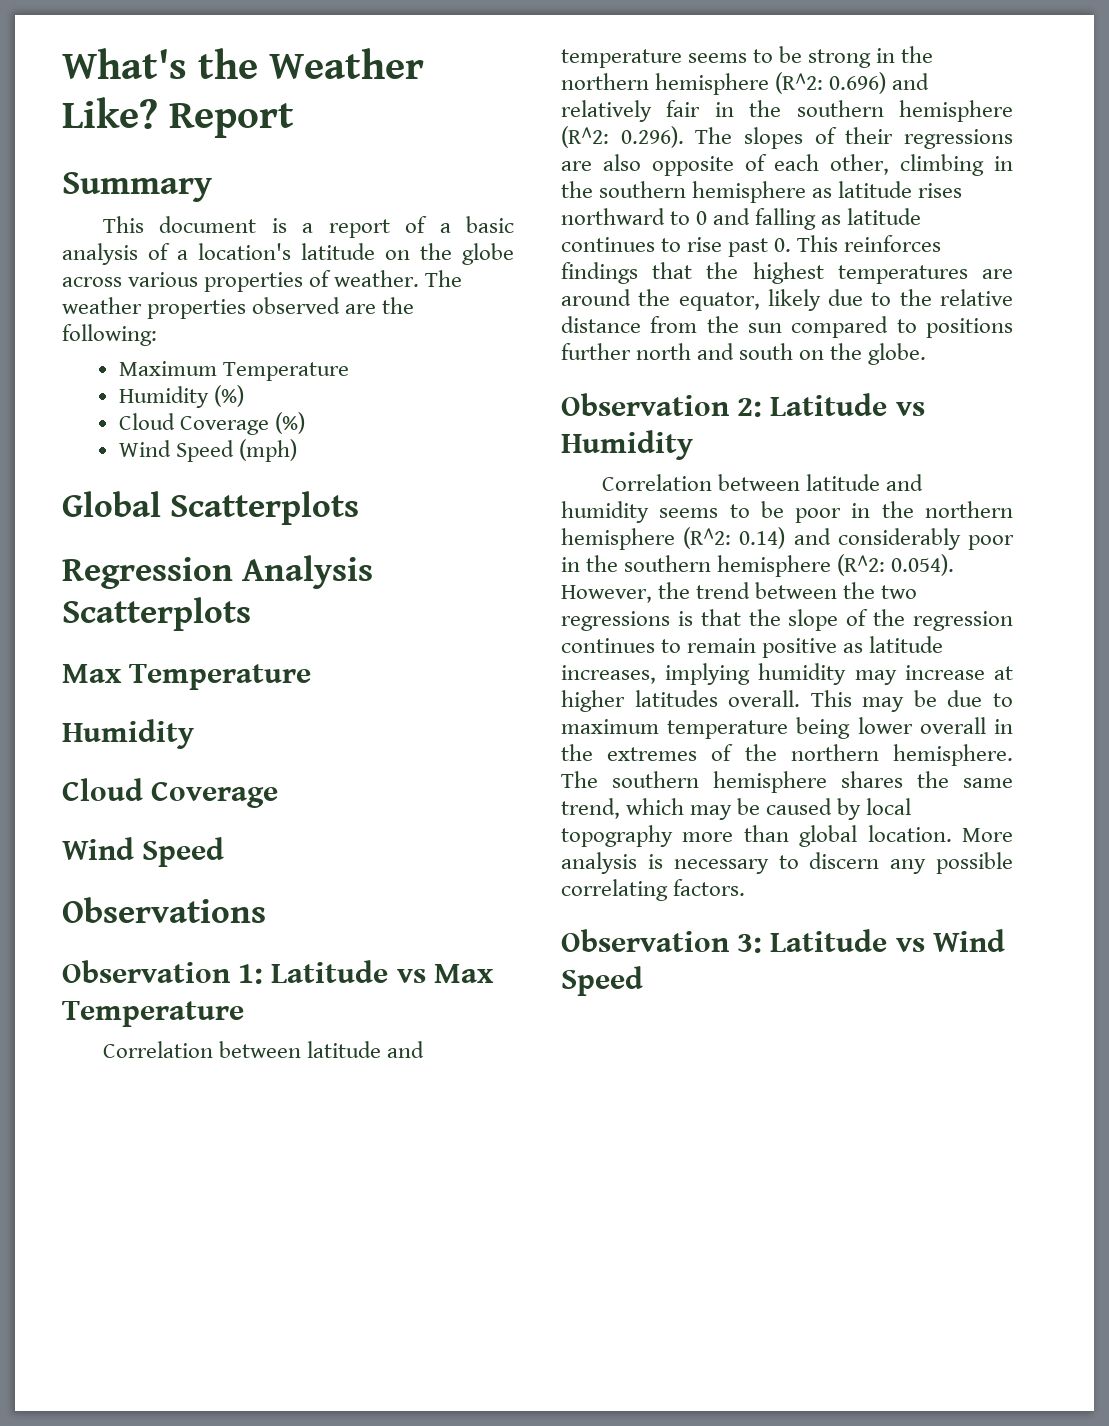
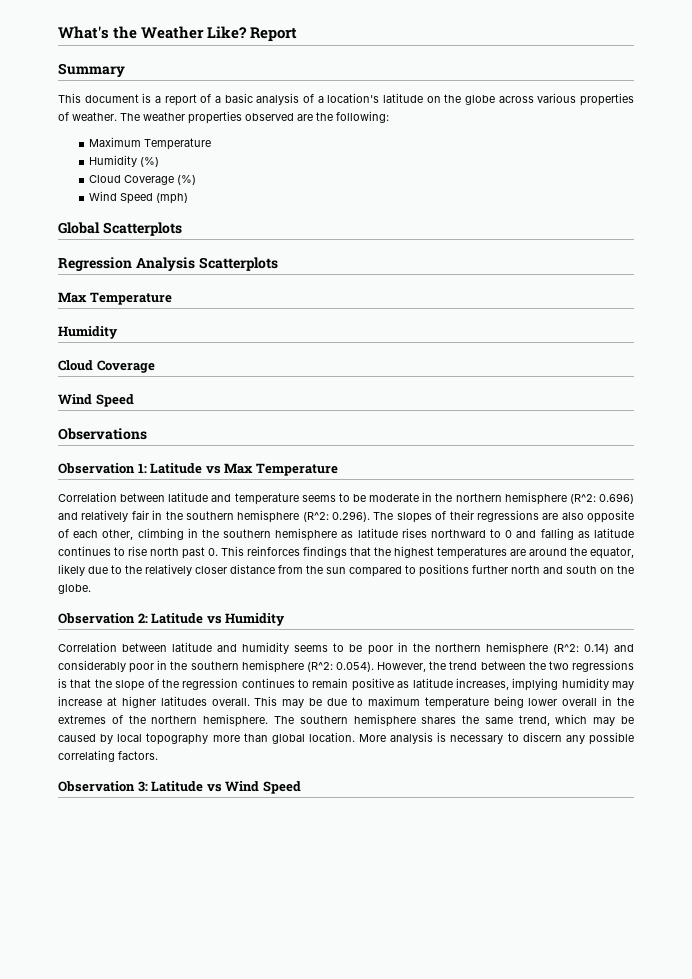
- Correlation between latitude and temperature seems to be strong in the northern hemisphere (R^2:
+ Correlation between latitude and temperature seems to be moderate in the northern hemisphere (R^2:
- 0.296). The slopes of their regressions are also opposite of each other, climbing in the southern hemisphere as latitude rises northward to 0 and falling as latitude continues to rise past 0. This reinforces findings that the highest temperatures are around the equator, likely due to the relative distance from the sun compared to positions further north and south on the globe.
+ 0.296). The slopes of their regressions are also opposite of each other, climbing in the southern hemisphere as latitude rises northward to 0 and falling as latitude continues to rise north past 0. This reinforces findings that the highest temperatures are around the equator, likely due to the relatively closer distance from the sun compared to positions further north and south on the globe.

